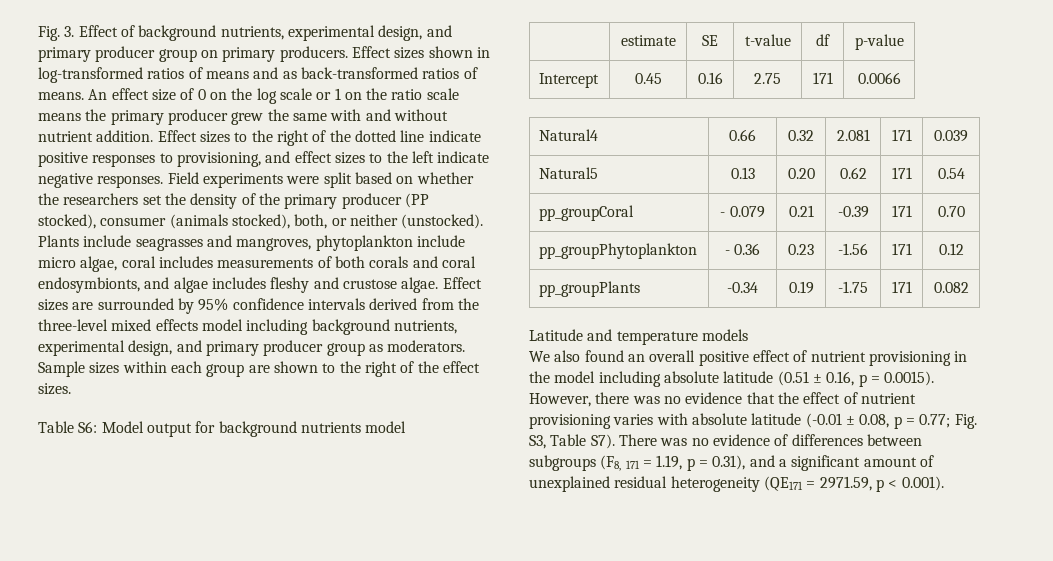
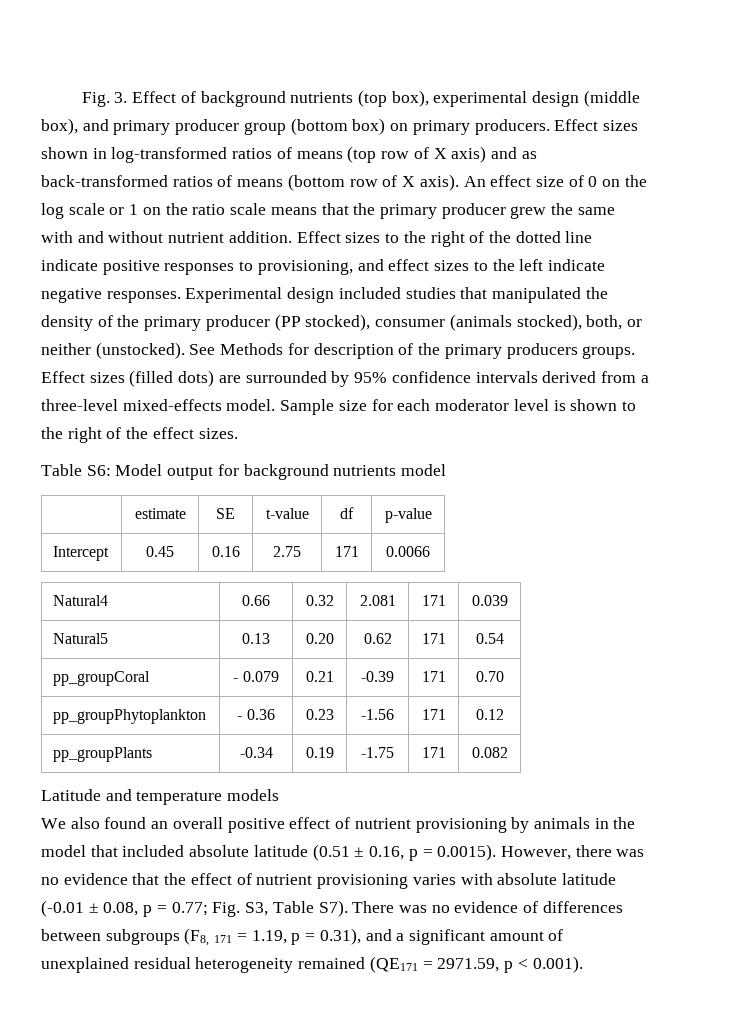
- Fig. 3. Effect of background nutrients, experimental design, and primary producer group on primary producers.
+ Fig. 3. Effect of background nutrients (top box), experimental design (middle box), and primary producer group (bottom box) on primary producers.
- Effect sizes shown in log-transformed ratios of means and as back-transformed ratios of means.
+ Effect sizes shown in log-transformed ratios of means (top row of X axis) and as back-transformed ratios of means (bottom row of X axis).
- An effect size of 0 on the log scale or 1 on the ratio scale means the primary producer grew the same with and without nutrient addition.
+ An effect size of 0 on the log scale or 1 on the ratio scale means that the primary producer grew the same with and without nutrient addition.
- Field experiments were split based on whether the researchers set the density of the primary producer (PP stocked), consumer (animals stocked), both, or neither (unstocked).
+ Experimental design included studies that manipulated the density of the primary producer (PP stocked), consumer (animals stocked), both, or neither (unstocked).
- Plants include seagrasses and mangroves, phytoplankton include micro algae, coral includes measurements of both corals and coral endosymbionts, and algae includes fleshy and crustose algae. Effect sizes are surrounded by 95% confidence intervals derived from the three-level mixed effects model including background nutrients, experimental design, and primary producer group as moderators. Sample sizes within each group are shown to the right of the effect sizes.
+ See Methods for description of the primary producers groups. Effect sizes (filled dots) are surrounded by 95% confidence intervals derived from a three-level mixed-effects model. Sample size for each moderator level is shown to the right of the effect sizes.
- We also found an overall positive effect of nutrient provisioning in the model including absolute latitude (0.51 ± 0.16, p = 0.0015). However, there was no evidence that the effect of nutrient provisioning varies with absolute latitude (-0.01 ± 0.08, p = 0.77;
+ We also found an overall positive effect of nutrient provisioning by animals in the model that included absolute latitude (0.51 ± 0.16, p = 0.0015). However, there was no evidence that the effect of nutrient provisioning varies with absolute latitude (-0.01 ± 0.08, p = 0.77;
- Fig. S3, Table S7). There was no evidence of differences between subgroups (F8, 171 = 1.19, p = 0.31), and a significant amount of unexplained residual heterogeneity (QE171 = 2971.59, p < 0.001).
+ Fig. S3, Table S7). There was no evidence of differences between subgroups (F8, 171 = 1.19, p = 0.31), and a significant amount of unexplained residual heterogeneity remained (QE171 = 2971.59, p < 0.001).

